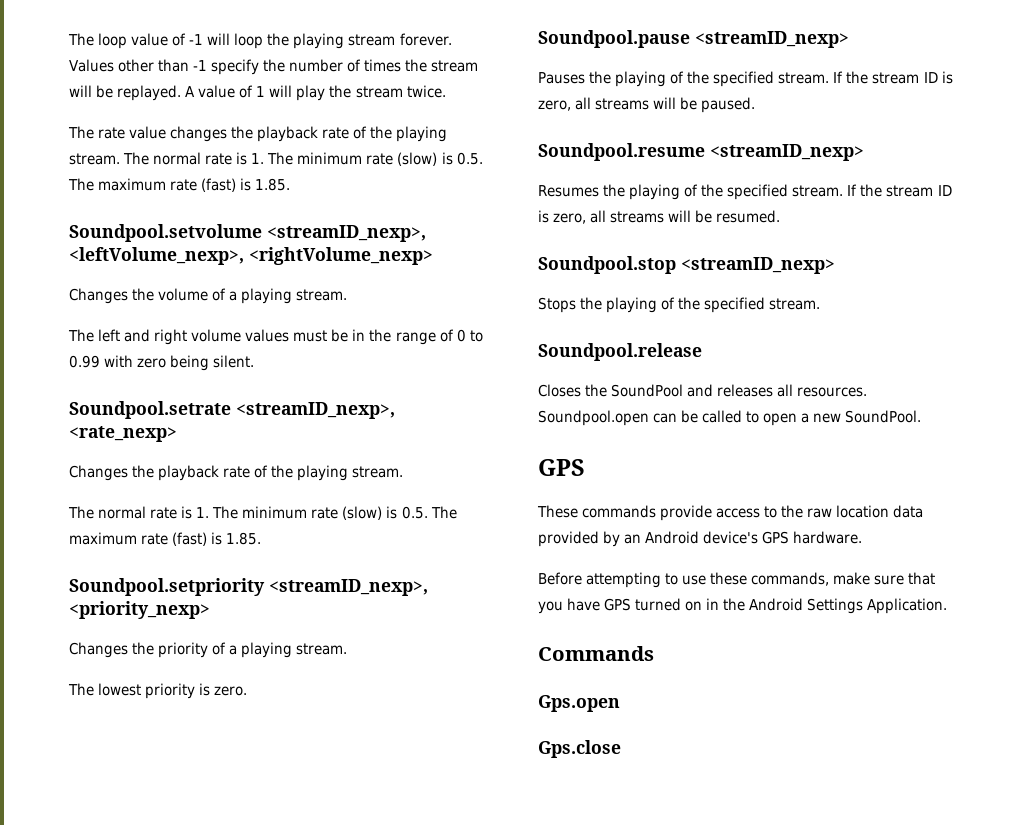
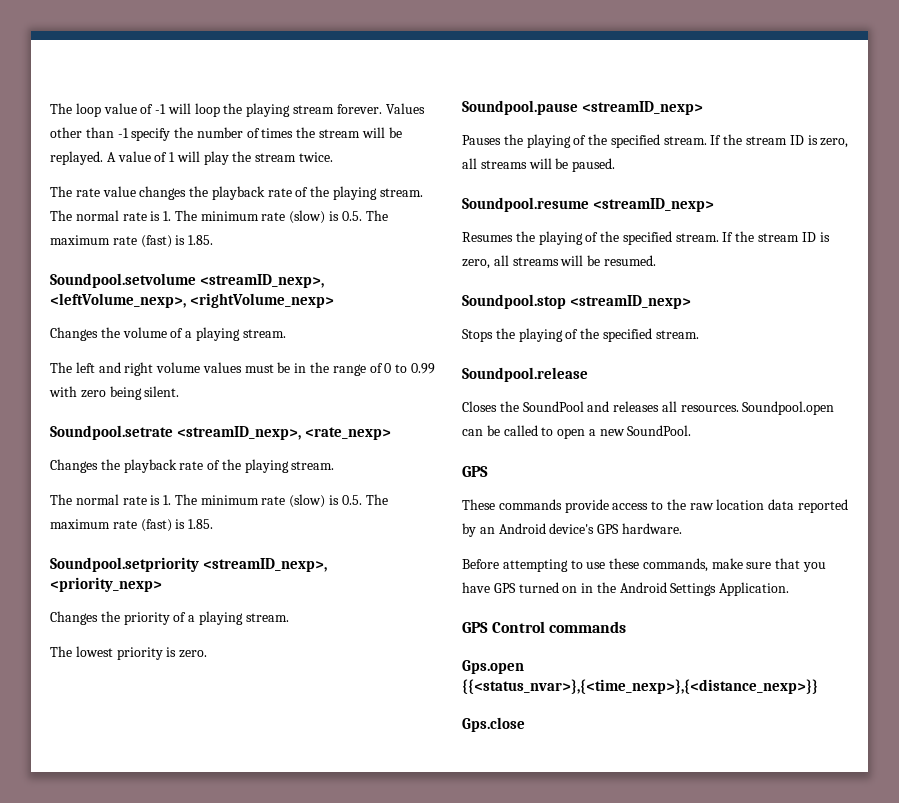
- These commands provide access to the raw location data provided by an Android device's GPS hardware.
+ These commands provide access to the raw location data reported by an Android device's GPS hardware.
- Commands
+ GPS Control commands
- Gps.open
+ Gps.open {{<status_nvar>},{<time_nexp>},{<distance_nexp>}}

